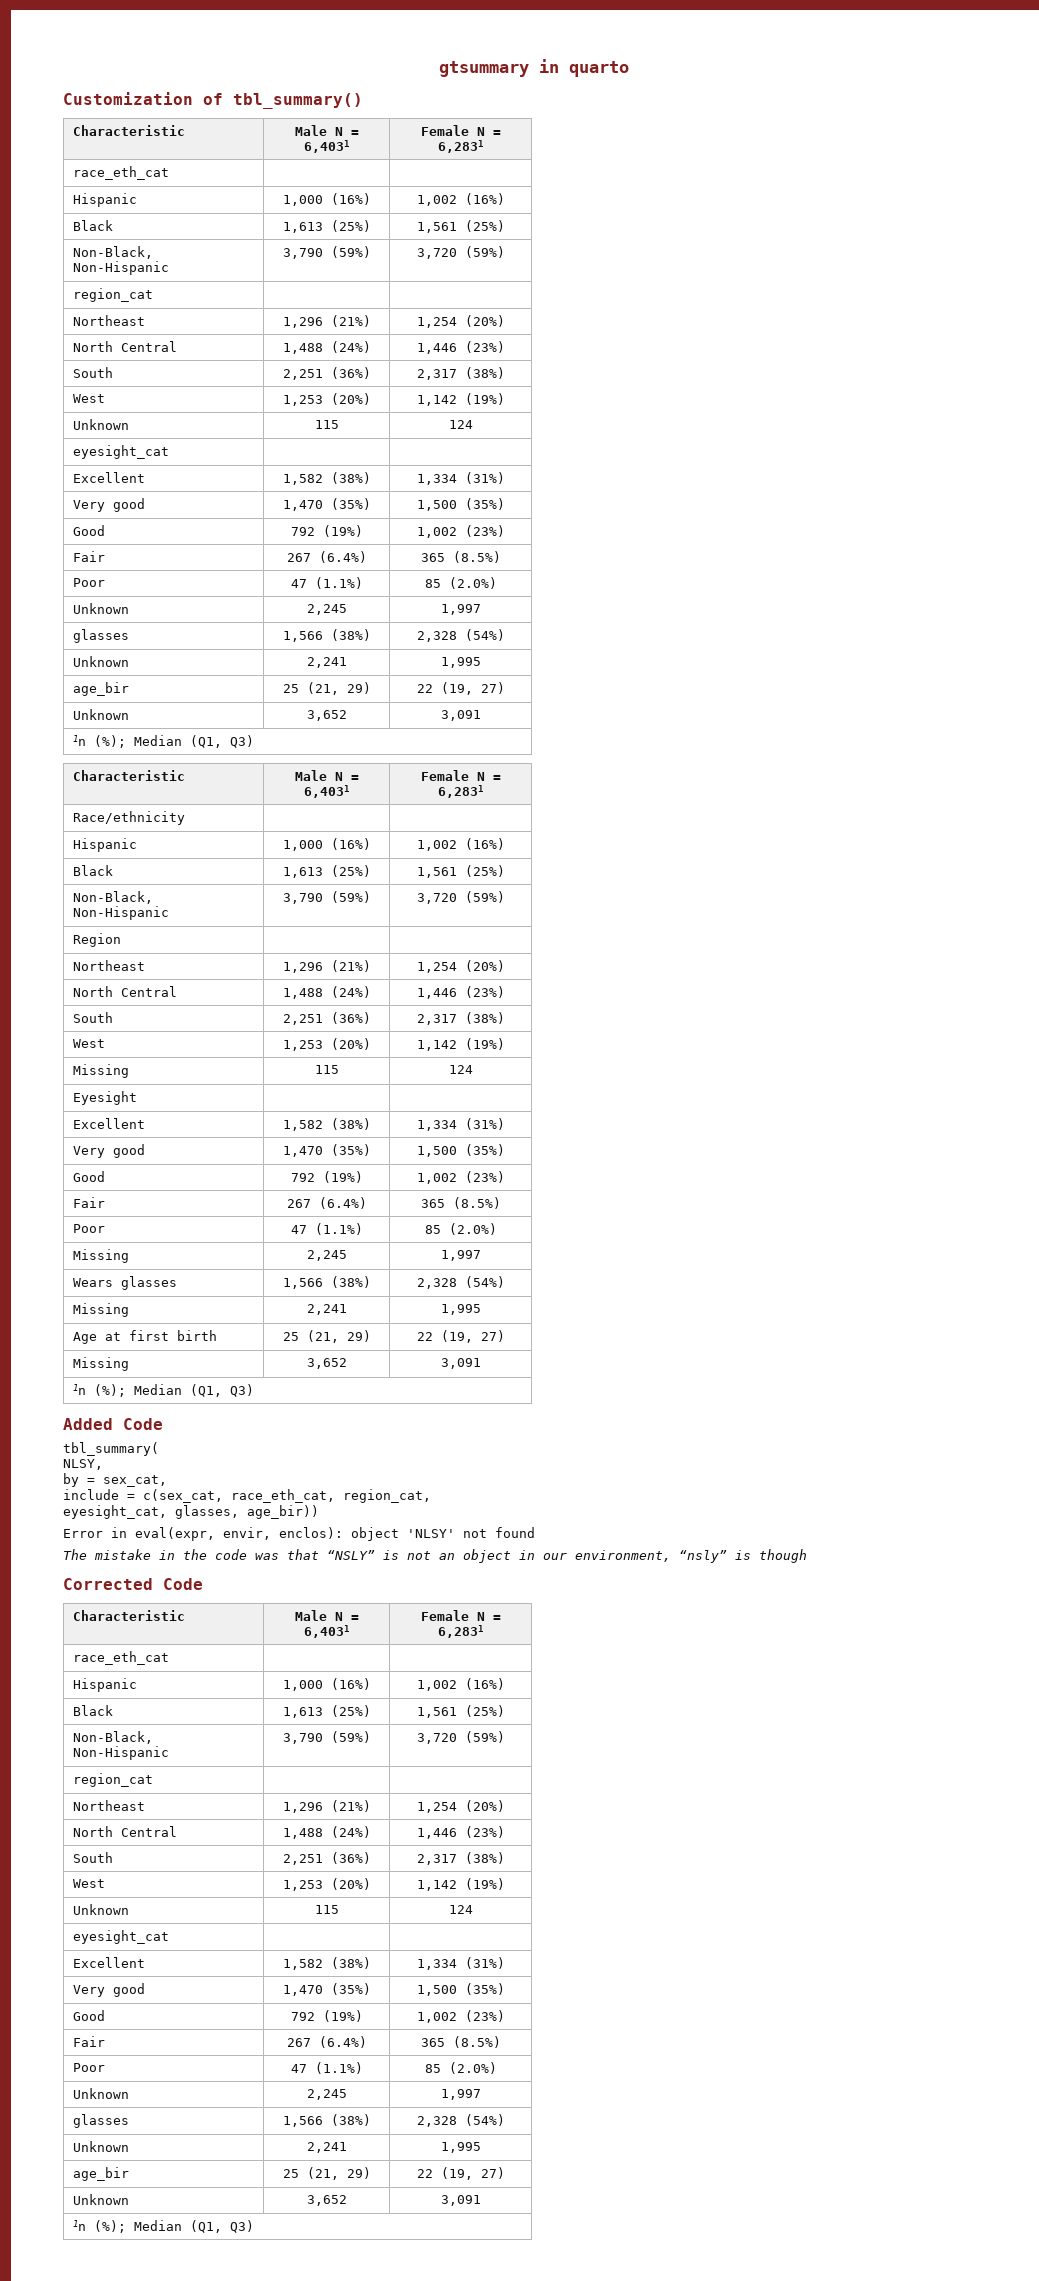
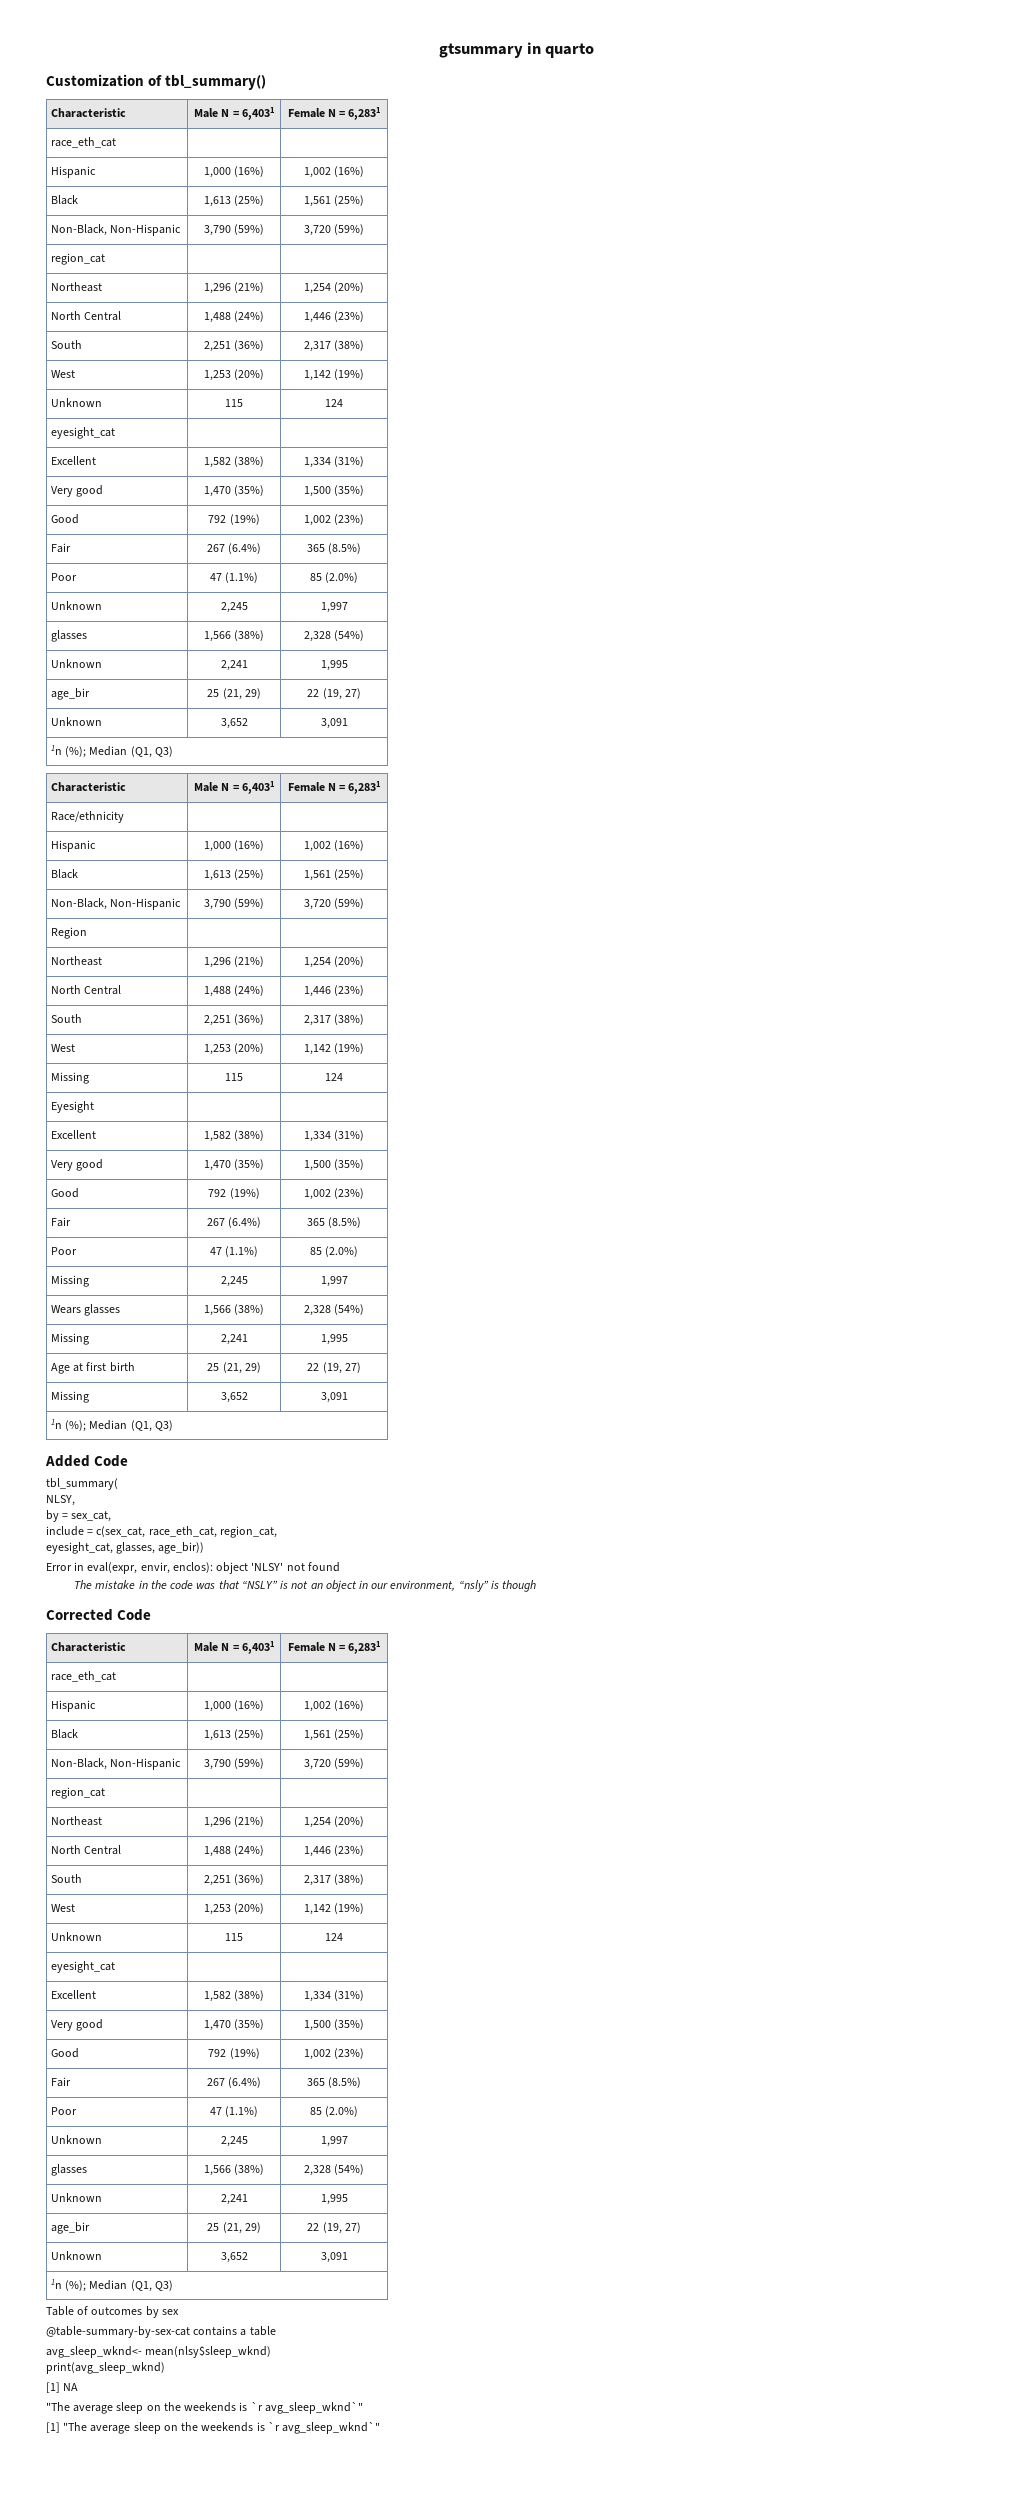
+ Table of outcomes by sex
+ @table-summary-by-sex-cat contains a table
+ avg_sleep_wknd<- mean(nlsy$sleep_wknd)
+ print(avg_sleep_wknd)
+ [1] NA
+ "The average sleep on the weekends is `r avg_sleep_wknd`"
+ [1] "The average sleep on the weekends is `r avg_sleep_wknd`"

